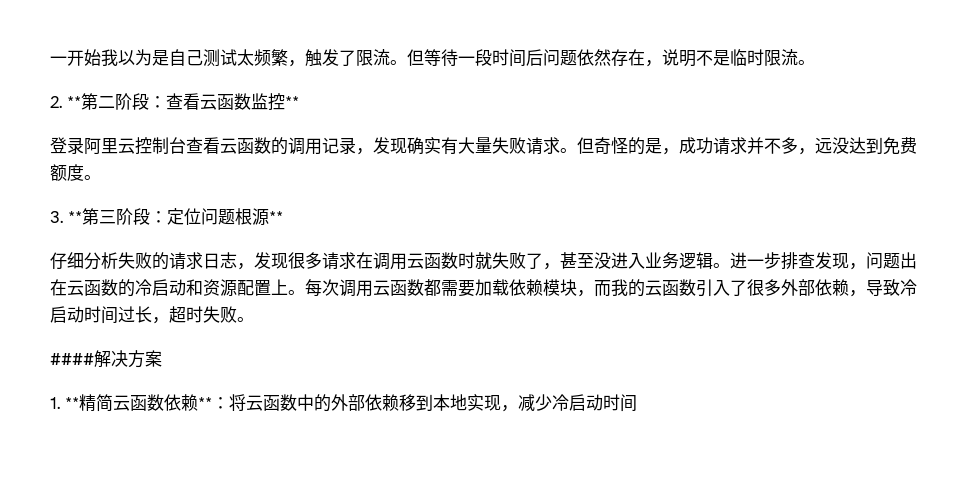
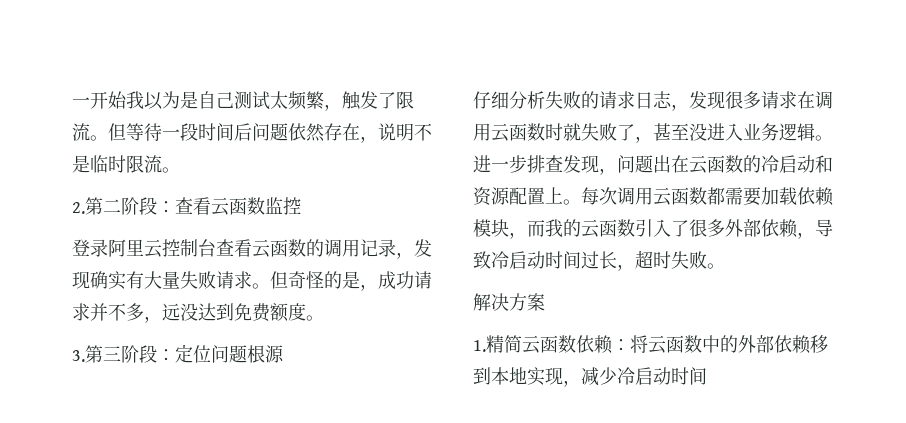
- 2. **第二阶段：查看云函数监控**
+ 2.第二阶段：查看云函数监控
- 3. **第三阶段：定位问题根源**
+ 3.第三阶段：定位问题根源
- ####解决方案
+ 解决方案
- 1. **精简云函数依赖**：将云函数中的外部依赖移到本地实现，减少冷启动时间
+ 1.精简云函数依赖：将云函数中的外部依赖移到本地实现，减少冷启动时间

